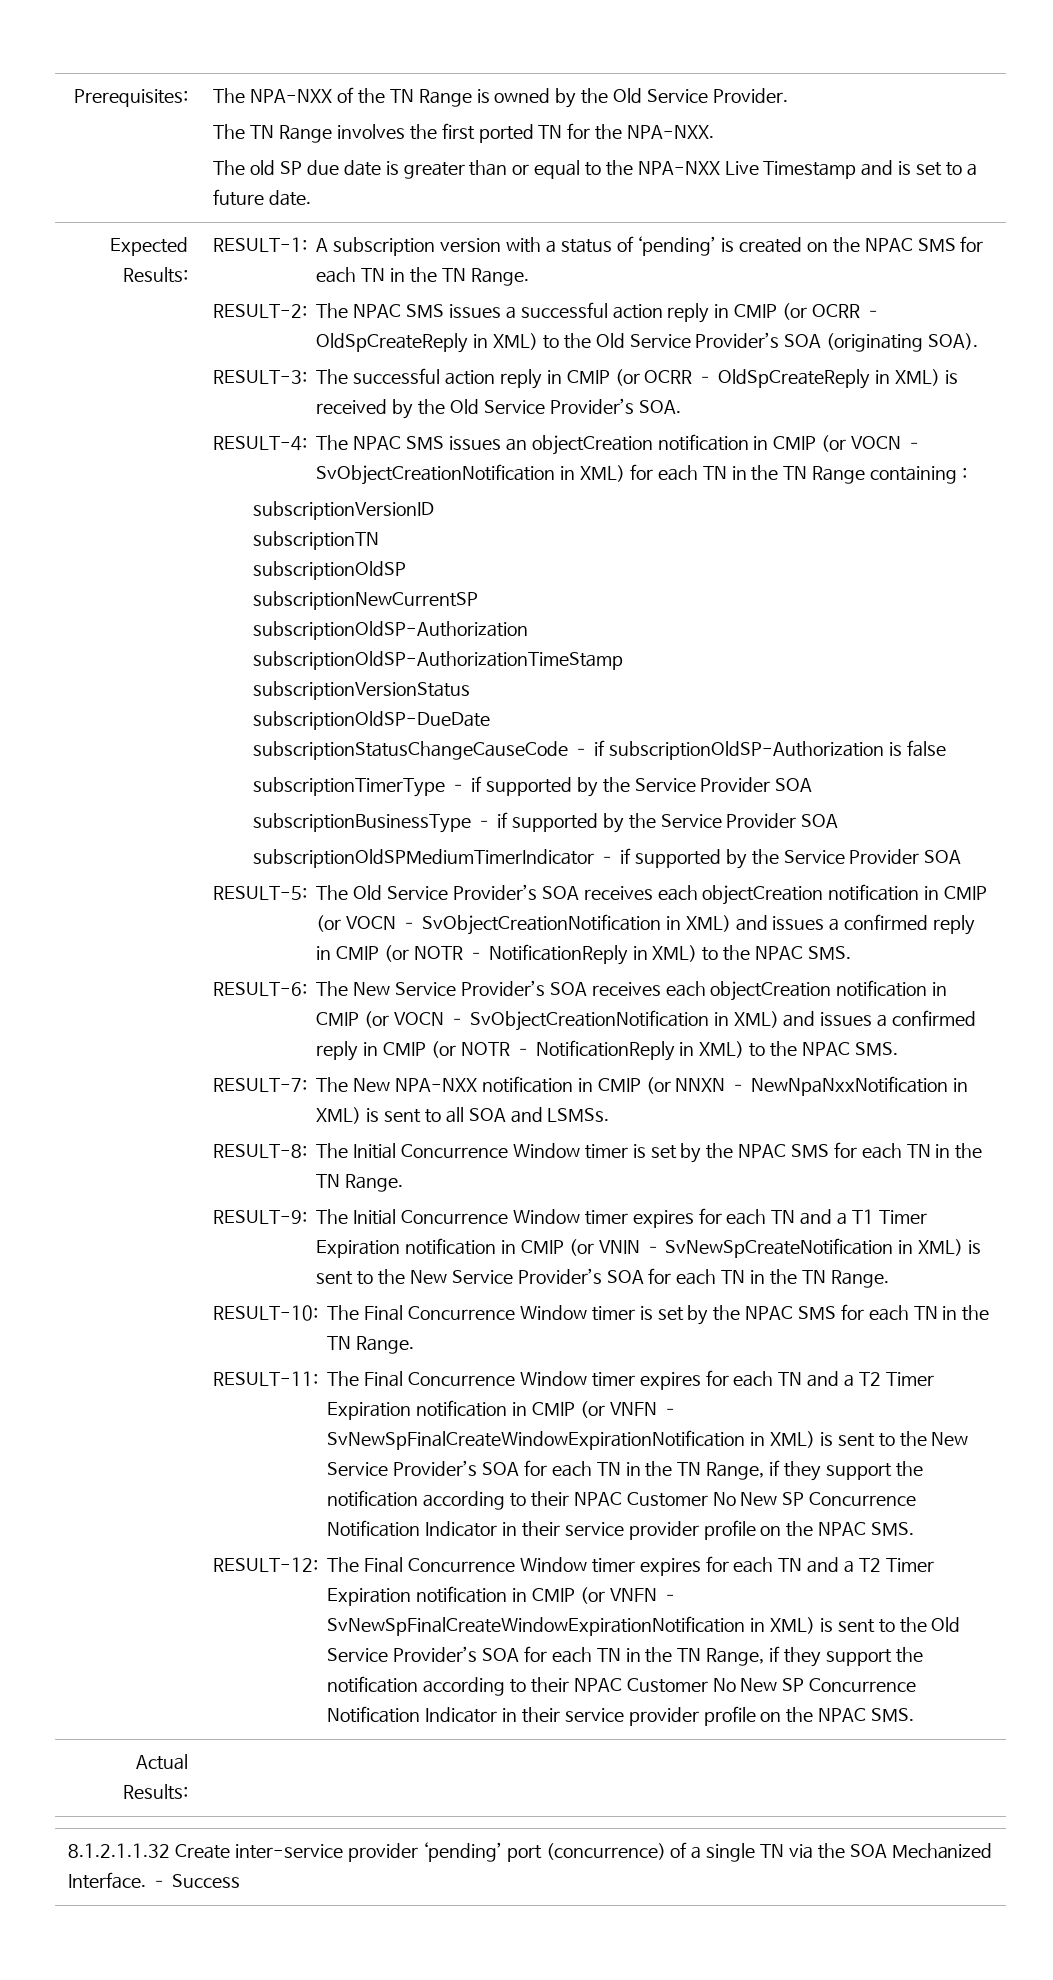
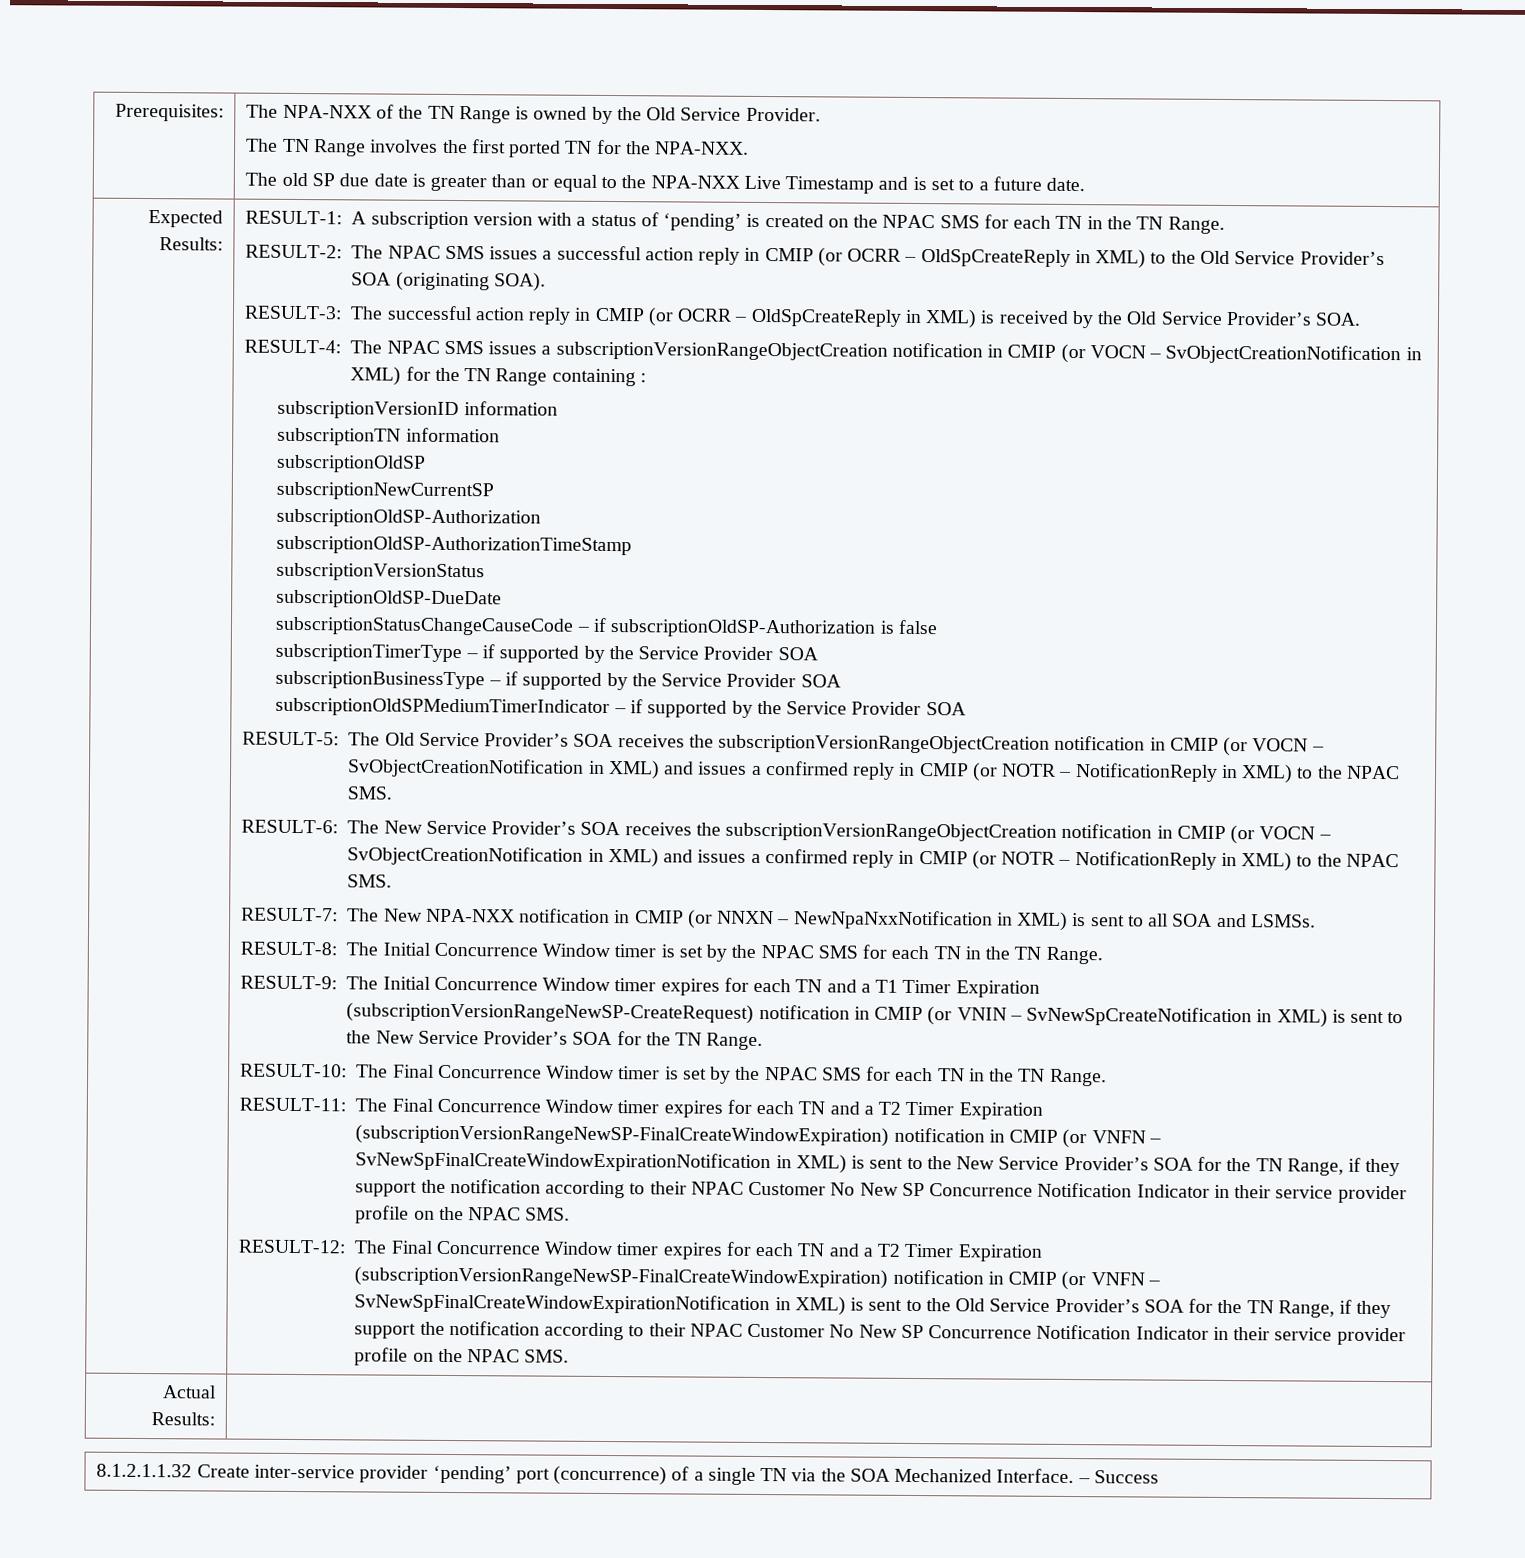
- RESULT-4: The NPAC SMS issues an objectCreation notification in CMIP (or VOCN – SvObjectCreationNotification in XML) for each TN in the TN Range containing :
+ RESULT-4: The NPAC SMS issues a subscriptionVersionRangeObjectCreation notification in CMIP (or VOCN – SvObjectCreationNotification in XML) for the TN Range containing :
- subscriptionVersionID
+ subscriptionVersionID information
- subscriptionTN
+ subscriptionTN information
- RESULT-5: The Old Service Provider’s SOA receives each objectCreation notification in CMIP (or VOCN – SvObjectCreationNotification in XML) and issues a confirmed reply in CMIP (or NOTR – NotificationReply in XML) to the NPAC SMS.
+ RESULT-5: The Old Service Provider’s SOA receives the subscriptionVersionRangeObjectCreation notification in CMIP (or VOCN – SvObjectCreationNotification in XML) and issues a confirmed reply in CMIP (or NOTR – NotificationReply in XML) to the NPAC SMS.
- RESULT-6: The New Service Provider’s SOA receives each objectCreation notification in CMIP (or VOCN – SvObjectCreationNotification in XML) and issues a confirmed reply in CMIP (or NOTR – NotificationReply in XML) to the NPAC SMS.
+ RESULT-6: The New Service Provider’s SOA receives the subscriptionVersionRangeObjectCreation notification in CMIP (or VOCN – SvObjectCreationNotification in XML) and issues a confirmed reply in CMIP (or NOTR – NotificationReply in XML) to the NPAC SMS.
- RESULT-9: The Initial Concurrence Window timer expires for each TN and a T1 Timer Expiration notification in CMIP (or VNIN – SvNewSpCreateNotification in XML) is sent to the New Service Provider’s SOA for each TN in the TN Range.
+ RESULT-9: The Initial Concurrence Window timer expires for each TN and a T1 Timer Expiration (subscriptionVersionRangeNewSP-CreateRequest) notification in CMIP (or VNIN – SvNewSpCreateNotification in XML) is sent to the New Service Provider’s SOA for the TN Range.
- The Final Concurrence Window timer expires for each TN and a T2 Timer Expiration notification in CMIP (or VNFN – SvNewSpFinalCreateWindowExpirationNotification in XML) is sent to the New Service Provider’s SOA for each TN in the TN Range, if they support the notification according to their NPAC Customer No New SP Concurrence Notification Indicator in their service provider profile on the NPAC SMS.
+ The Final Concurrence Window timer expires for each TN and a T2 Timer Expiration (subscriptionVersionRangeNewSP-FinalCreateWindowExpiration) notification in CMIP (or VNFN – SvNewSpFinalCreateWindowExpirationNotification in XML) is sent to the New Service Provider’s SOA for the TN Range, if they support the notification according to their NPAC Customer No New SP Concurrence Notification Indicator in their service provider profile on the NPAC SMS.
- The Final Concurrence Window timer expires for each TN and a T2 Timer Expiration notification in CMIP (or VNFN – SvNewSpFinalCreateWindowExpirationNotification in XML) is sent to the Old Service Provider’s SOA for each TN in the TN Range, if they support the notification according to their NPAC Customer No New SP Concurrence Notification Indicator in their service provider profile on the NPAC SMS.
+ The Final Concurrence Window timer expires for each TN and a T2 Timer Expiration (subscriptionVersionRangeNewSP-FinalCreateWindowExpiration) notification in CMIP (or VNFN – SvNewSpFinalCreateWindowExpirationNotification in XML) is sent to the Old Service Provider’s SOA for the TN Range, if they support the notification according to their NPAC Customer No New SP Concurrence Notification Indicator in their service provider profile on the NPAC SMS.

